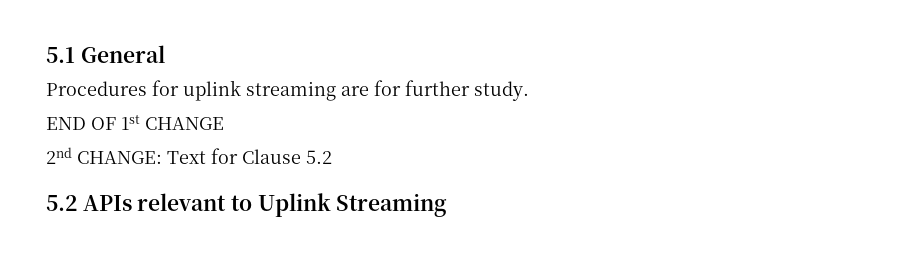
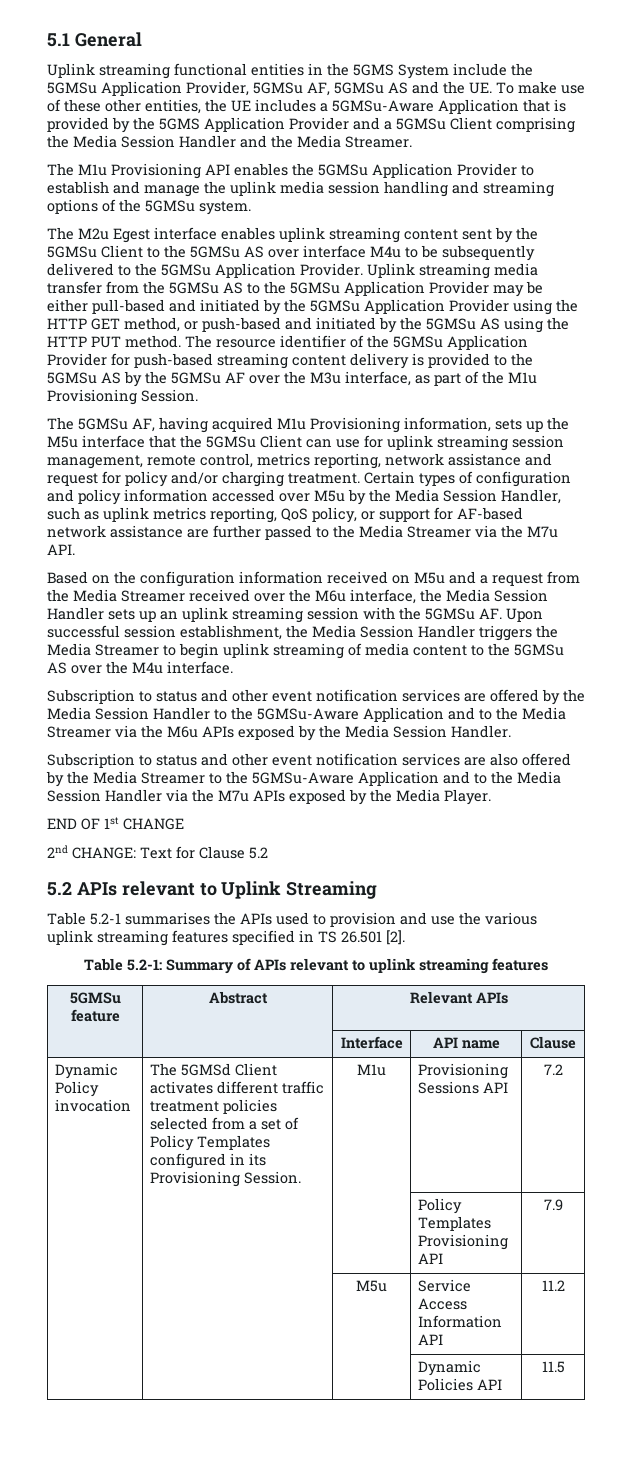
- Procedures for uplink streaming are for further study.
+ Uplink streaming functional entities in the 5GMS System include the 5GMSu Application Provider, 5GMSu AF, 5GMSu AS and the UE. To make use of these other entities, the UE includes a 5GMSu-Aware Application that is provided by the 5GMS Application Provider and a 5GMSu Client comprising the Media Session Handler and the Media Streamer.
+ The M1u Provisioning API enables the 5GMSu Application Provider to establish and manage the uplink media session handling and streaming options of the 5GMSu system.
+ The M2u Egest interface enables uplink streaming content sent by the 5GMSu Client to the 5GMSu AS over interface M4u to be subsequently delivered to the 5GMSu Application Provider. Uplink streaming media transfer from the 5GMSu AS to the 5GMSu Application Provider may be either pull-based and initiated by the 5GMSu Application Provider using the HTTP GET method, or push-based and initiated by the 5GMSu AS using the HTTP PUT method. The resource identifier of the 5GMSu Application Provider for push-based streaming content delivery is provided to the 5GMSu AS by the 5GMSu AF over the M3u interface, as part of the M1u Provisioning Session.
+ The 5GMSu AF, having acquired M1u Provisioning information, sets up the M5u interface that the 5GMSu Client can use for uplink streaming session management, remote control, metrics reporting, network assistance and request for policy and/or charging treatment. Certain types of configuration and policy information accessed over M5u by the Media Session Handler, such as uplink metrics reporting, QoS policy, or support for AF-based network assistance are further passed to the Media Streamer via the M7u API.
+ Based on the configuration information received on M5u and a request from the Media Streamer received over the M6u interface, the Media Session Handler sets up an uplink streaming session with the 5GMSu AF. Upon successful session establishment, the Media Session Handler triggers the Media Streamer to begin uplink streaming of media content to the 5GMSu AS over the M4u interface.
+ Subscription to status and other event notification services are offered by the Media Session Handler to the 5GMSu-Aware Application and to the Media Streamer via the M6u APIs exposed by the Media Session Handler.
+ Subscription to status and other event notification services are also offered by the Media Streamer to the 5GMSu-Aware Application and to the Media Session Handler via the M7u APIs exposed by the Media Player.
+ Table 5.2-1 summarises the APIs used to provision and use the various uplink streaming features specified in TS 26.501 [2].
+ Table 5.2-1: Summary of APIs relevant to uplink streaming features
+ 5GMSu feature | Abstract | Relevant APIs
+ | | Interface | API name | Clause
+ Dynamic Policy invocation | The 5GMSd Client activates different traffic treatment policies selected from a set of Policy Templates configured in its Provisioning Session. | M1u | Provisioning Sessions API | 7.2
+ | | | Policy Templates Provisioning API | 7.9
+ | | M5u | Service Access Information API | 11.2
+ | | | Dynamic Policies API | 11.5

